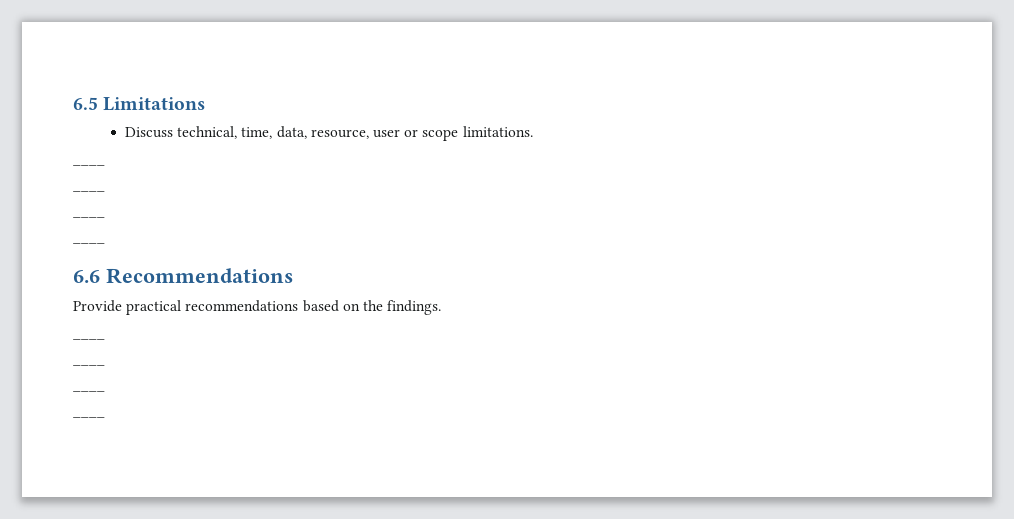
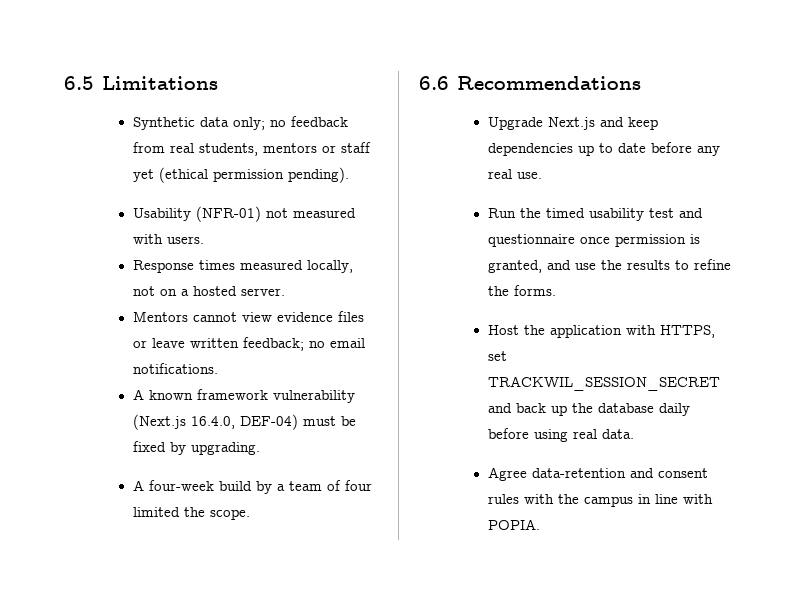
- Discuss technical, time, data, resource, user or scope limitations.
- ____
- ____
- ____
- ____
+ Synthetic data only; no feedback from real students, mentors or staff yet (ethical permission pending).
+ Usability (NFR-01) not measured with users.
+ Response times measured locally, not on a hosted server.
+ Mentors cannot view evidence files or leave written feedback; no email notifications.
+ A known framework vulnerability (Next.js 16.4.0, DEF-04) must be fixed by upgrading.
+ A four-week build by a team of four limited the scope.
  6.6 Recommendations
- Provide practical recommendations based on the findings.
- ____
- ____
- ____
- ____
+ Upgrade Next.js and keep dependencies up to date before any real use.
+ Run the timed usability test and questionnaire once permission is granted, and use the results to refine the forms.
+ Host the application with HTTPS, set TRACKWIL_SESSION_SECRET and back up the database daily before using real data.
+ Agree data-retention and consent rules with the campus in line with POPIA.

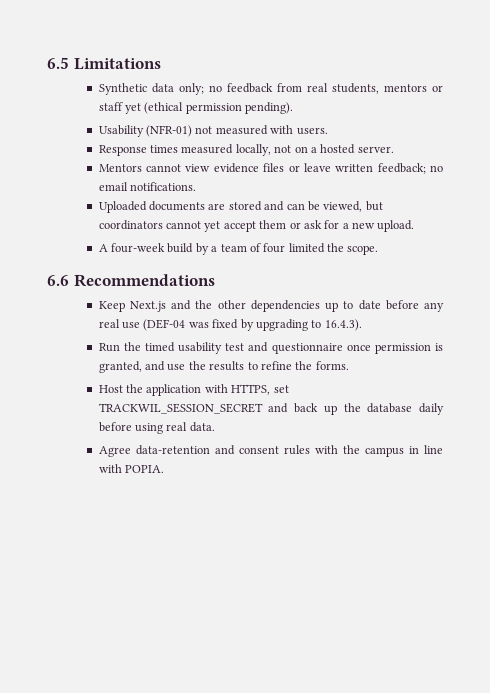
- A known framework vulnerability (Next.js 16.4.0, DEF-04) must be fixed by upgrading.
+ Uploaded documents are stored and can be viewed, but coordinators cannot yet accept them or ask for a new upload.
- Upgrade Next.js and keep dependencies up to date before any real use.
+ Keep Next.js and the other dependencies up to date before any real use (DEF-04 was fixed by upgrading to 16.4.3).

